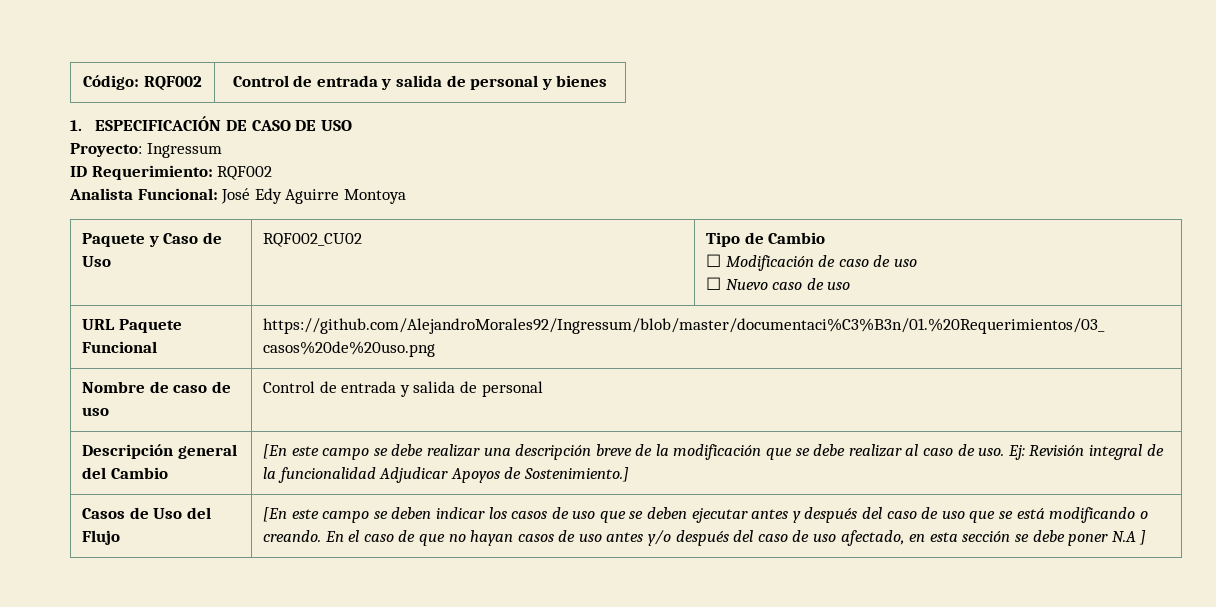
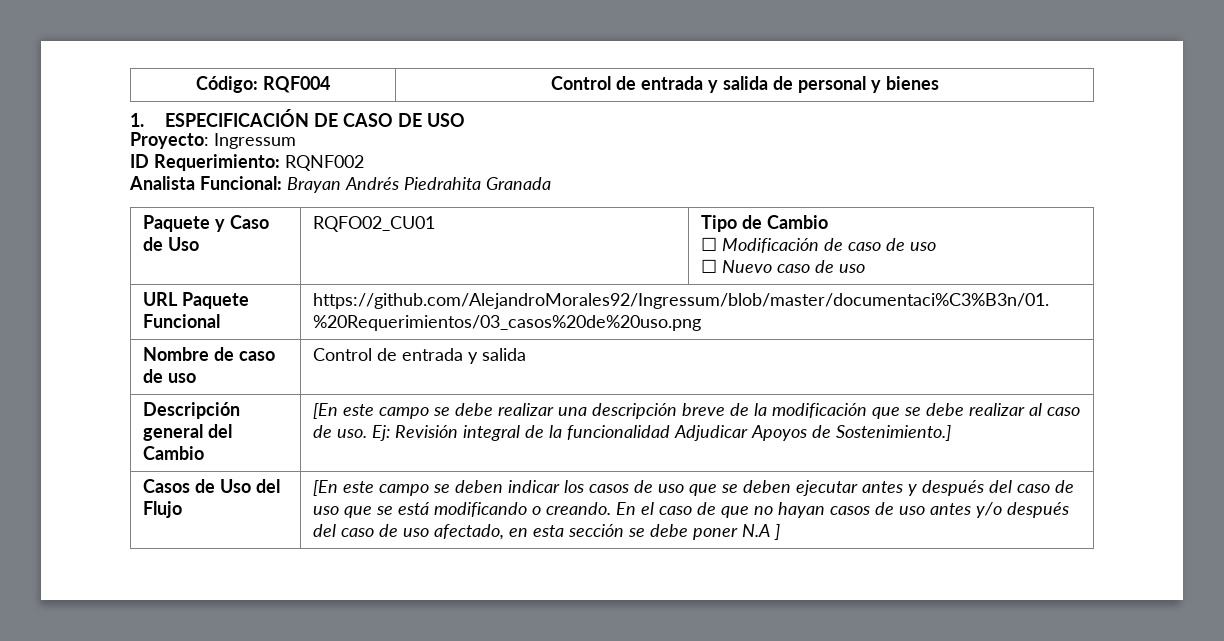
- Código: RQF002 | Control de entrada y salida de personal y bienes
+ Código: RQF004 | Control de entrada y salida de personal y bienes
- ID Requerimiento: RQF002
+ ID Requerimiento: RQNF002
- Analista Funcional: José Edy Aguirre Montoya
+ Analista Funcional: Brayan Andrés Piedrahita Granada
- Paquete y Caso de Uso | RQF002_CU02 | Tipo de Cambio
+ Paquete y Caso de Uso | RQFO02_CU01 | Tipo de Cambio
- Nombre de caso de uso | Control de entrada y salida de personal
+ Nombre de caso de uso | Control de entrada y salida

